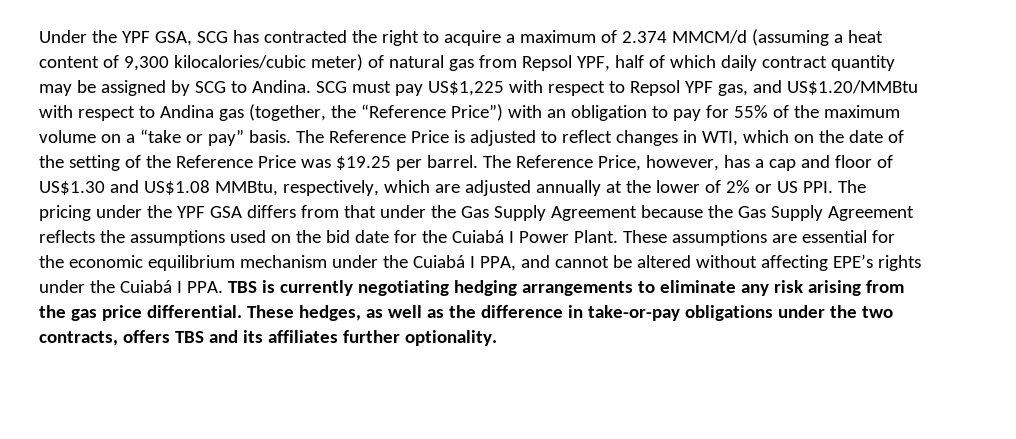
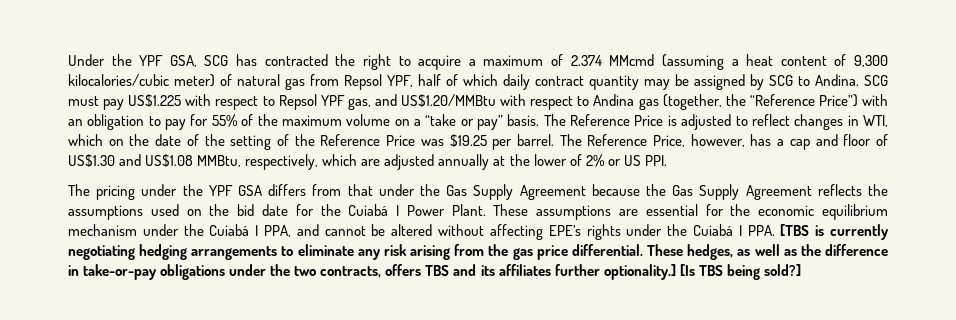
- Under the YPF GSA, SCG has contracted the right to acquire a maximum of 2.374 MMCM/d (assuming a heat content of 9,300 kilocalories/cubic meter) of natural gas from Repsol YPF, half of which daily contract quantity may be assigned by SCG to Andina.
+ Under the YPF GSA, SCG has contracted the right to acquire a maximum of 2.374 MMcmd (assuming a heat content of 9,300 kilocalories/cubic meter) of natural gas from Repsol YPF, half of which daily contract quantity may be assigned by SCG to Andina.
- SCG must pay US$1,225 with respect to Repsol YPF gas, and US$1.20/MMBtu with respect to Andina gas (together, the “Reference Price”) with an obligation to pay for 55% of the maximum volume on a “take or pay” basis.
+ SCG must pay US$1.225 with respect to Repsol YPF gas, and US$1.20/MMBtu with respect to Andina gas (together, the “Reference Price”) with an obligation to pay for 55% of the maximum volume on a “take or pay” basis.
- The Reference Price, however, has a cap and floor of US$1.30 and US$1.08 MMBtu, respectively, which are adjusted annually at the lower of 2% or US PPI. The pricing under the YPF GSA differs from that under the Gas Supply Agreement because the Gas Supply Agreement reflects the assumptions used on the bid date for the Cuiabá I Power Plant.
+ The Reference Price, however, has a cap and floor of US$1.30 and US$1.08 MMBtu, respectively, which are adjusted annually at the lower of 2% or US PPI.
+ The pricing under the YPF GSA differs from that under the Gas Supply Agreement because the Gas Supply Agreement reflects the assumptions used on the bid date for the Cuiabá I Power Plant.
- These assumptions are essential for the economic equilibrium mechanism under the Cuiabá I PPA, and cannot be altered without affecting EPE’s rights under the Cuiabá I PPA. TBS is currently negotiating hedging arrangements to eliminate any risk arising from the gas price differential.
+ These assumptions are essential for the economic equilibrium mechanism under the Cuiabá I PPA, and cannot be altered without affecting EPE’s rights under the Cuiabá I PPA. [TBS is currently negotiating hedging arrangements to eliminate any risk arising from the gas price differential.
- These hedges, as well as the difference in take-or-pay obligations under the two contracts, offers TBS and its affiliates further optionality.
+ These hedges, as well as the difference in take-or-pay obligations under the two contracts, offers TBS and its affiliates further optionality.] [Is TBS being sold?]

